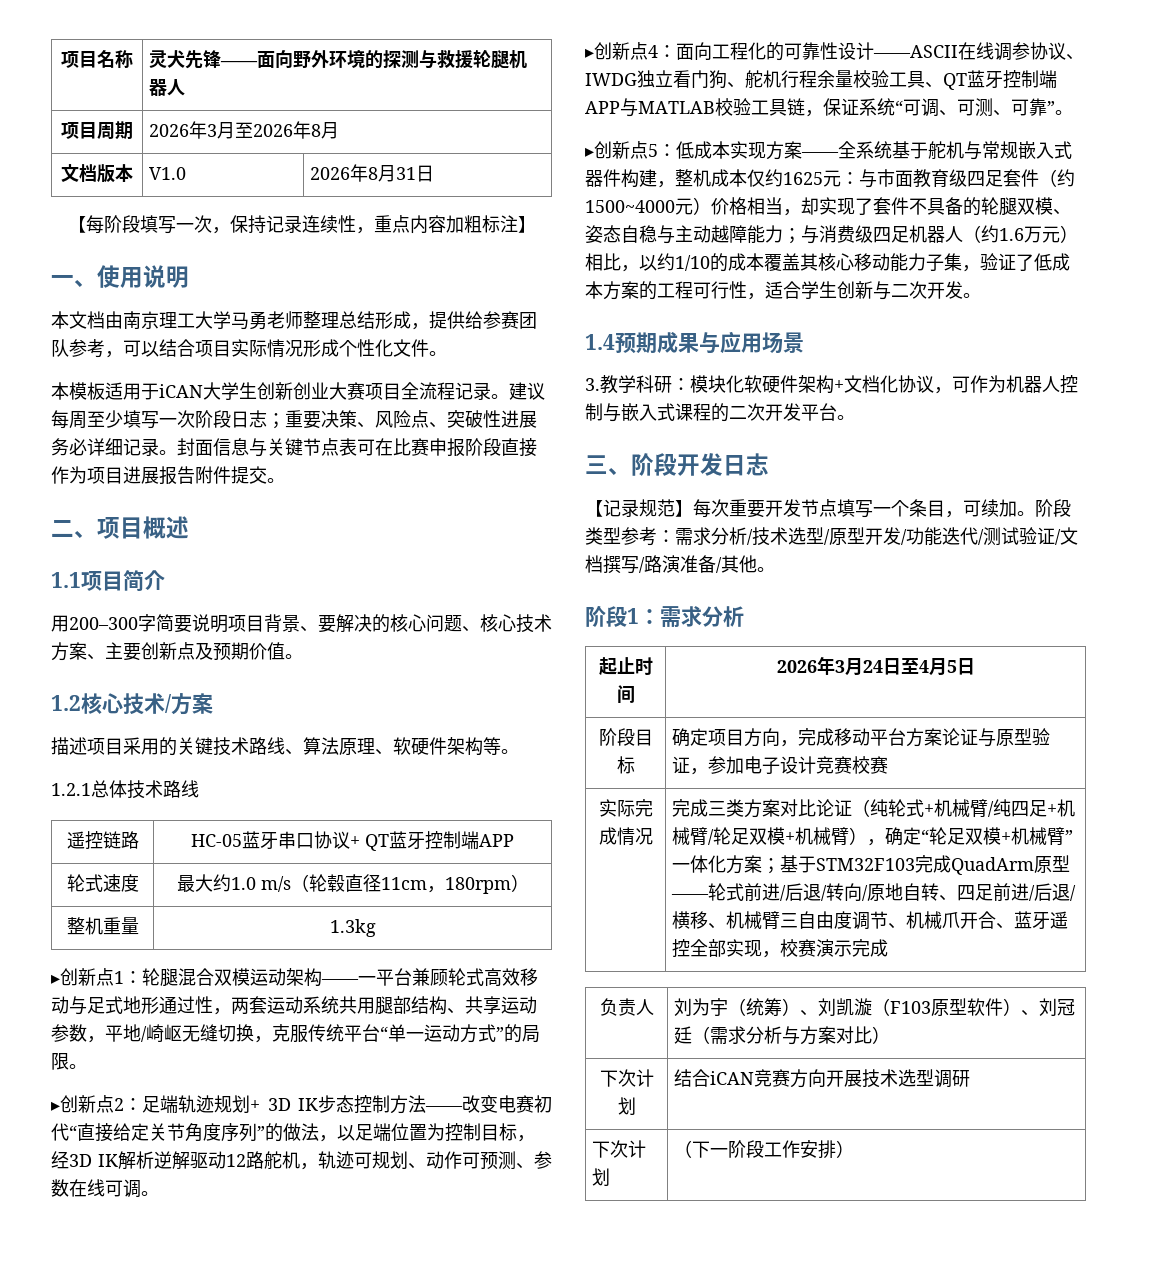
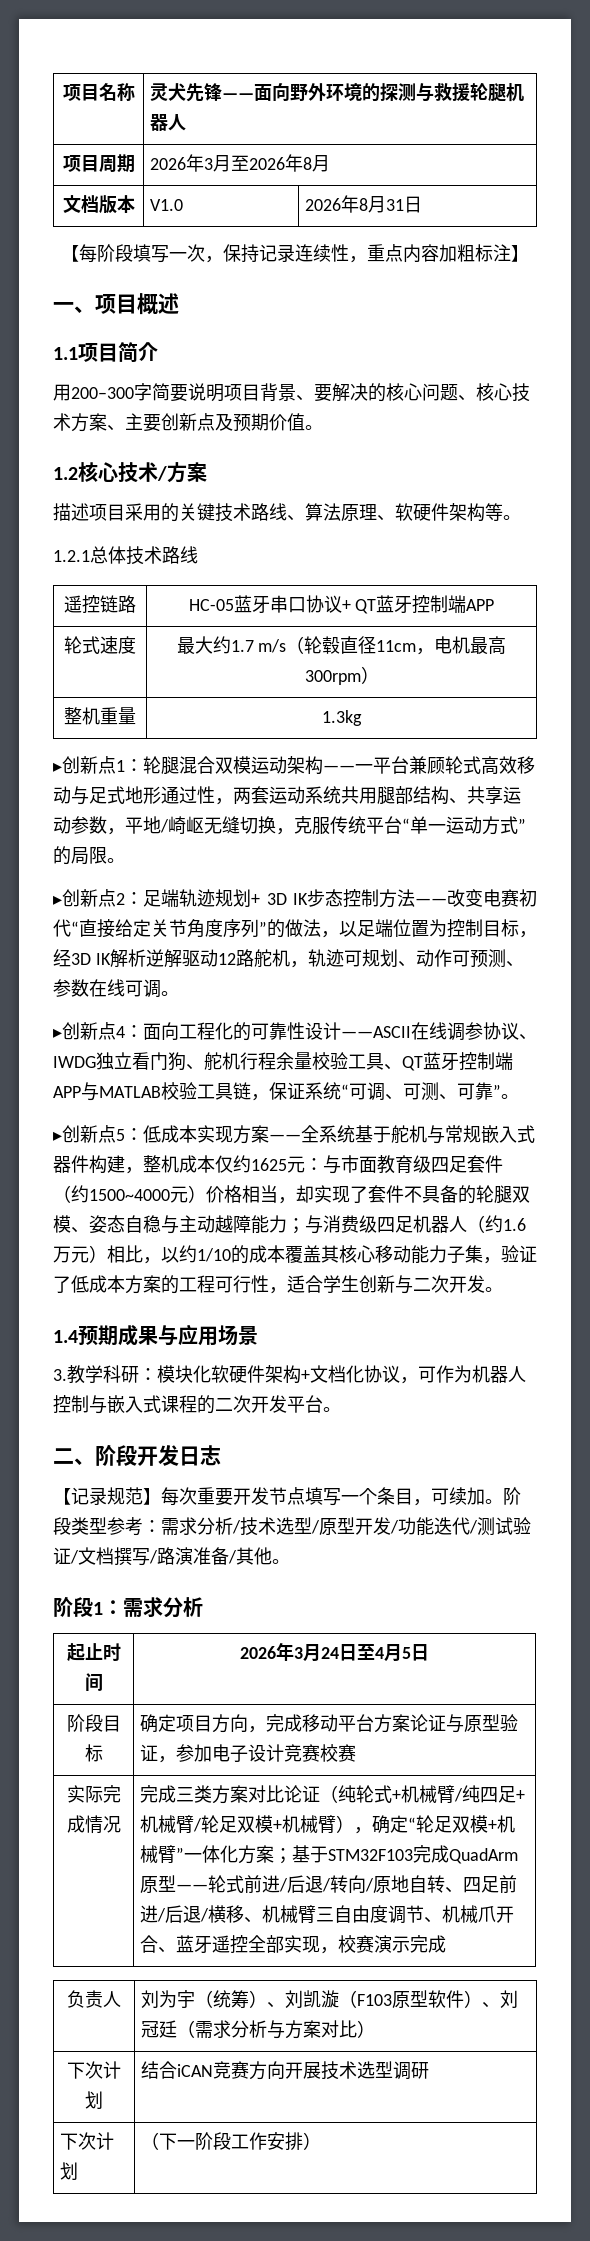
- 一、使用说明
- 本文档由南京理工大学马勇老师整理总结形成，提供给参赛团队参考，可以结合项目实际情况形成个性化文件。
- 本模板适用于iCAN大学生创新创业大赛项目全流程记录。建议每周至少填写一次阶段日志；重要决策、风险点、突破性进展务必详细记录。封面信息与关键节点表可在比赛申报阶段直接作为项目进展报告附件提交。
- 二、项目概述
+ 一、项目概述
- 轮式速度 | 最大约1.0 m/s（轮毂直径11cm，180rpm）
+ 轮式速度 | 最大约1.7 m/s（轮毂直径11cm，电机最高300rpm）
- 三、阶段开发日志
+ 二、阶段开发日志

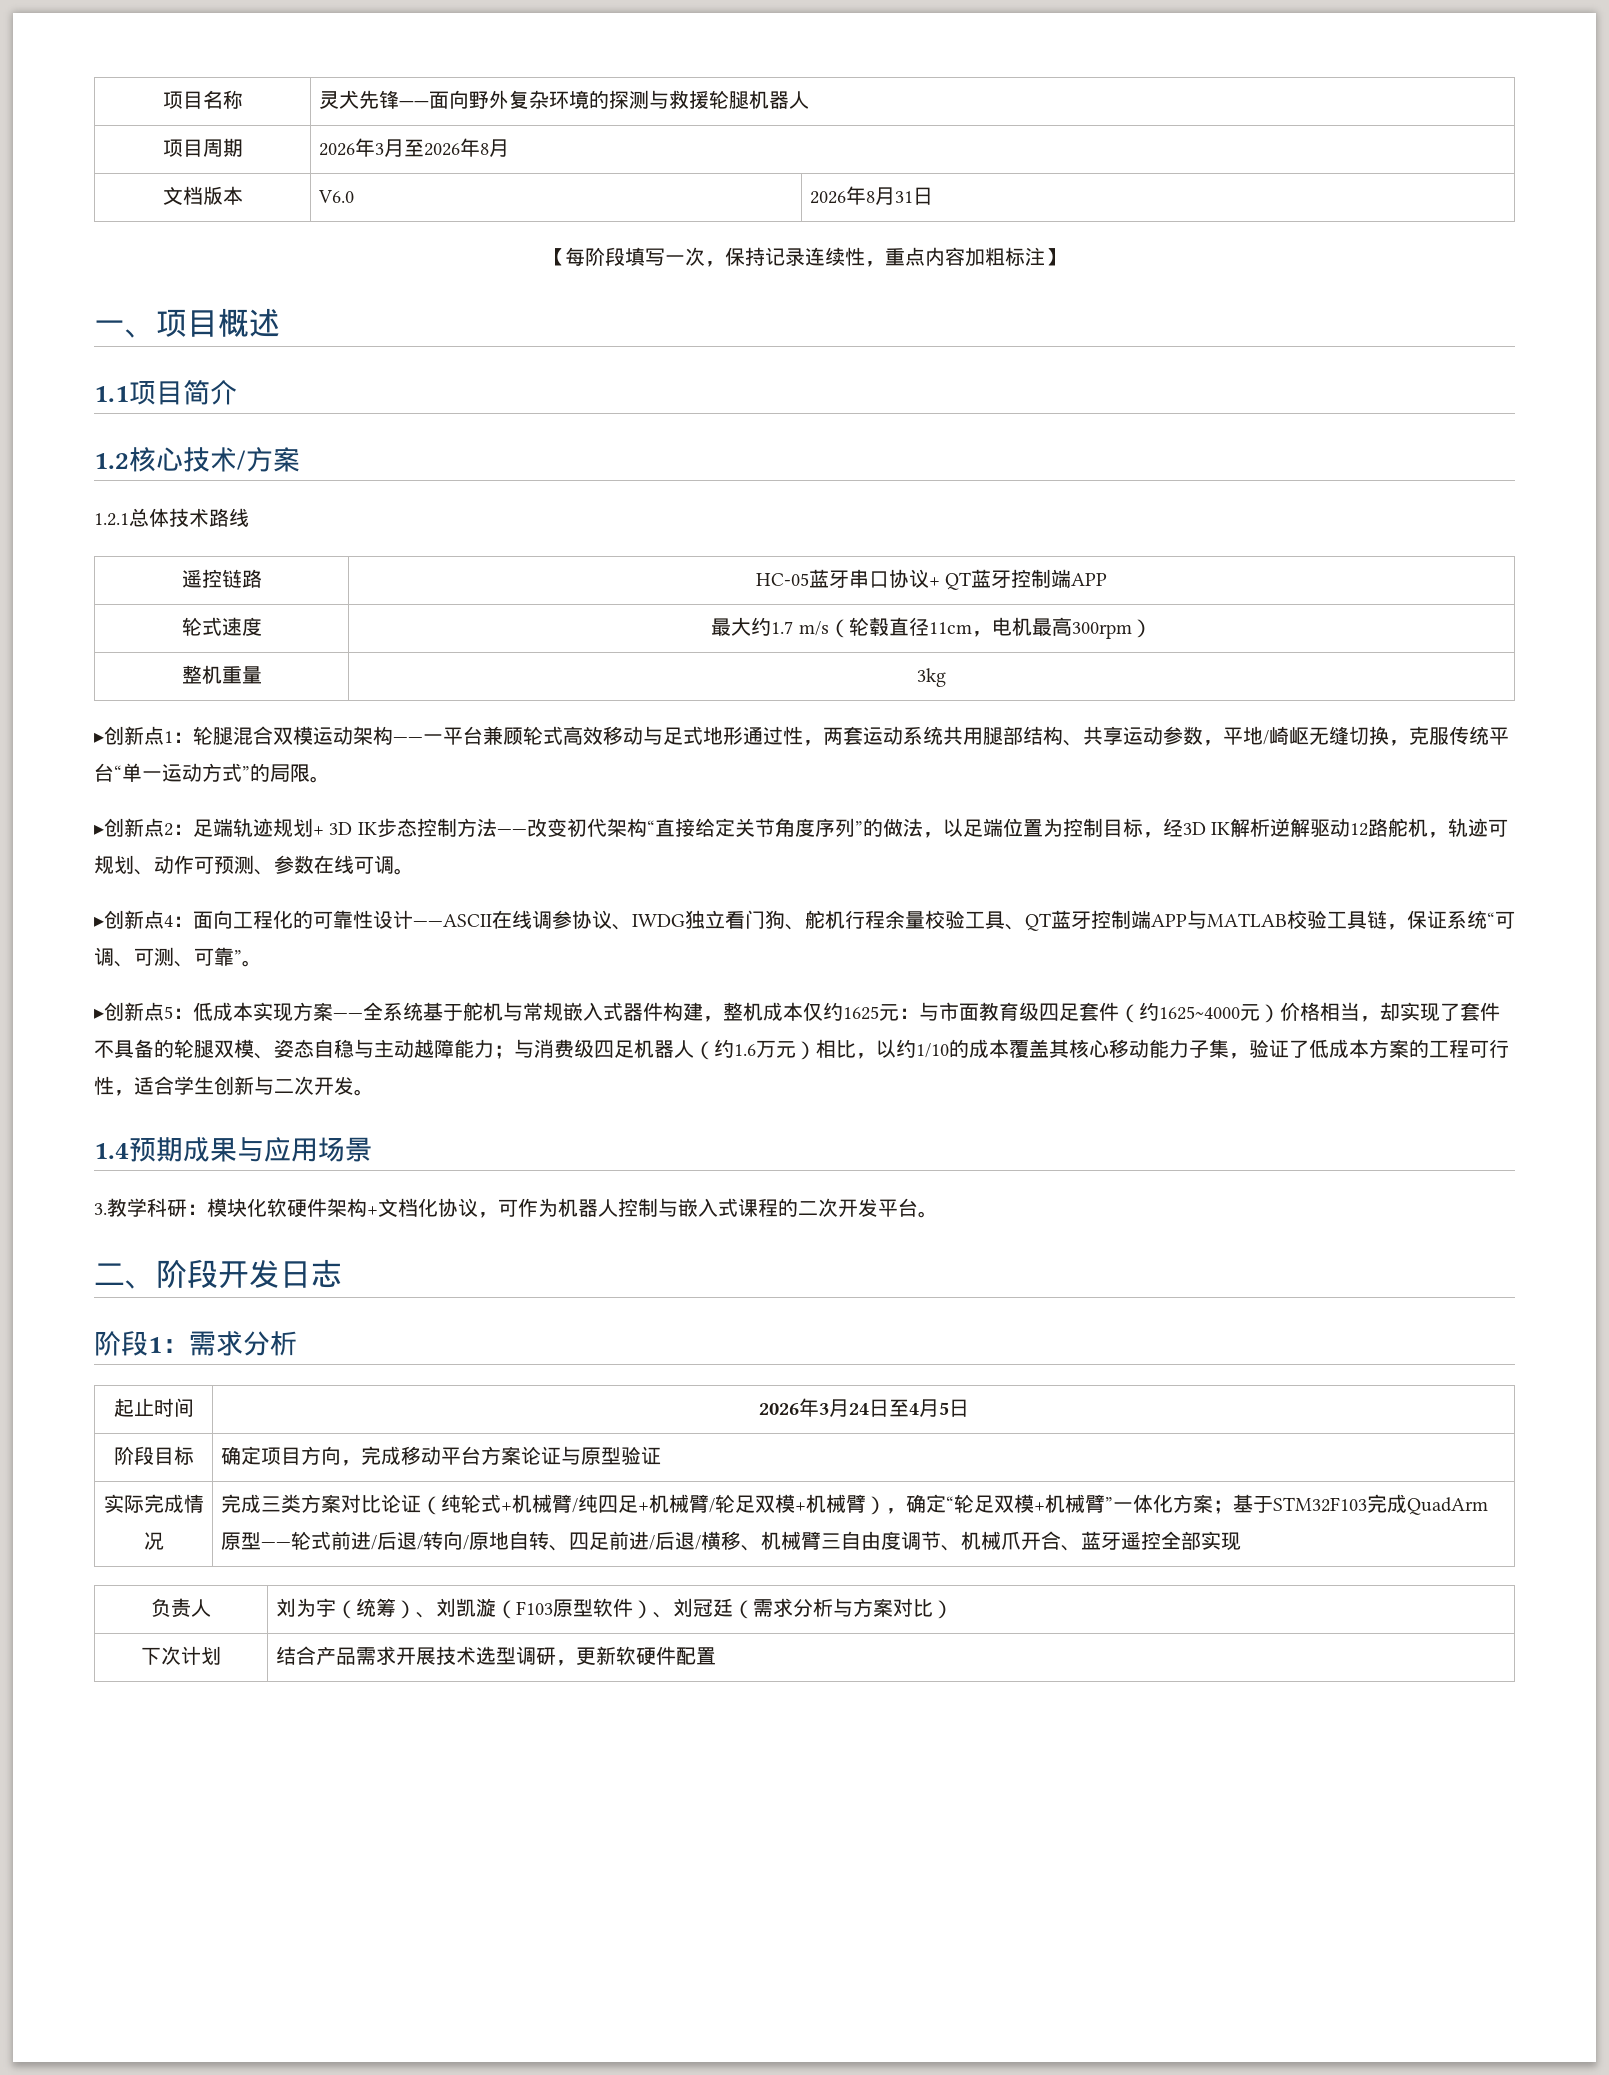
- 项目名称 | 灵犬先锋——面向野外环境的探测与救援轮腿机器人
+ 项目名称 | 灵犬先锋——面向野外复杂环境的探测与救援轮腿机器人
- 文档版本 | V1.0 | 2026年8月31日
+ 文档版本 | V6.0 | 2026年8月31日
- 用200–300字简要说明项目背景、要解决的核心问题、核心技术方案、主要创新点及预期价值。
- 描述项目采用的关键技术路线、算法原理、软硬件架构等。
- 整机重量 | 1.3kg
+ 整机重量 | 3kg
- ▸创新点2：足端轨迹规划+ 3D IK步态控制方法——改变电赛初代“直接给定关节角度序列”的做法，以足端位置为控制目标，经3D IK解析逆解驱动12路舵机，轨迹可规划、动作可预测、参数在线可调。
+ ▸创新点2：足端轨迹规划+ 3D IK步态控制方法——改变初代架构“直接给定关节角度序列”的做法，以足端位置为控制目标，经3D IK解析逆解驱动12路舵机，轨迹可规划、动作可预测、参数在线可调。
- 与市面教育级四足套件（约1500~4000元）价格相当，却实现了套件不具备的轮腿双模、姿态自稳与主动越障能力；
+ 与市面教育级四足套件（约1625~4000元）价格相当，却实现了套件不具备的轮腿双模、姿态自稳与主动越障能力；
- 【记录规范】每次重要开发节点填写一个条目，可续加。阶段类型参考：需求分析/技术选型/原型开发/功能迭代/测试验证/文档撰写/路演准备/其他。
- 阶段目标 | 确定项目方向，完成移动平台方案论证与原型验证，参加电子设计竞赛校赛
+ 阶段目标 | 确定项目方向，完成移动平台方案论证与原型验证
- 基于STM32F103完成QuadArm原型——轮式前进/后退/转向/原地自转、四足前进/后退/横移、机械臂三自由度调节、机械爪开合、蓝牙遥控全部实现，校赛演示完成
+ 基于STM32F103完成QuadArm原型——轮式前进/后退/转向/原地自转、四足前进/后退/横移、机械臂三自由度调节、机械爪开合、蓝牙遥控全部实现
- 下次计划 | 结合iCAN竞赛方向开展技术选型调研
- 下次计划 | （下一阶段工作安排）
+ 下次计划 | 结合产品需求开展技术选型调研，更新软硬件配置

